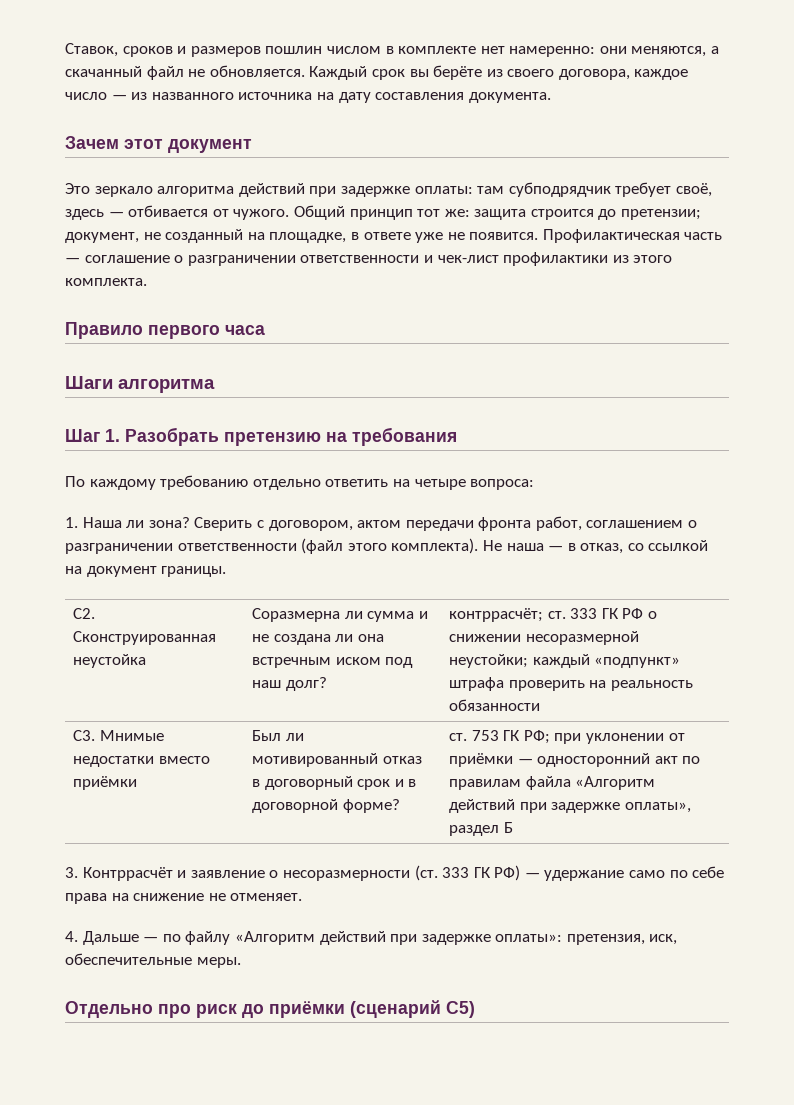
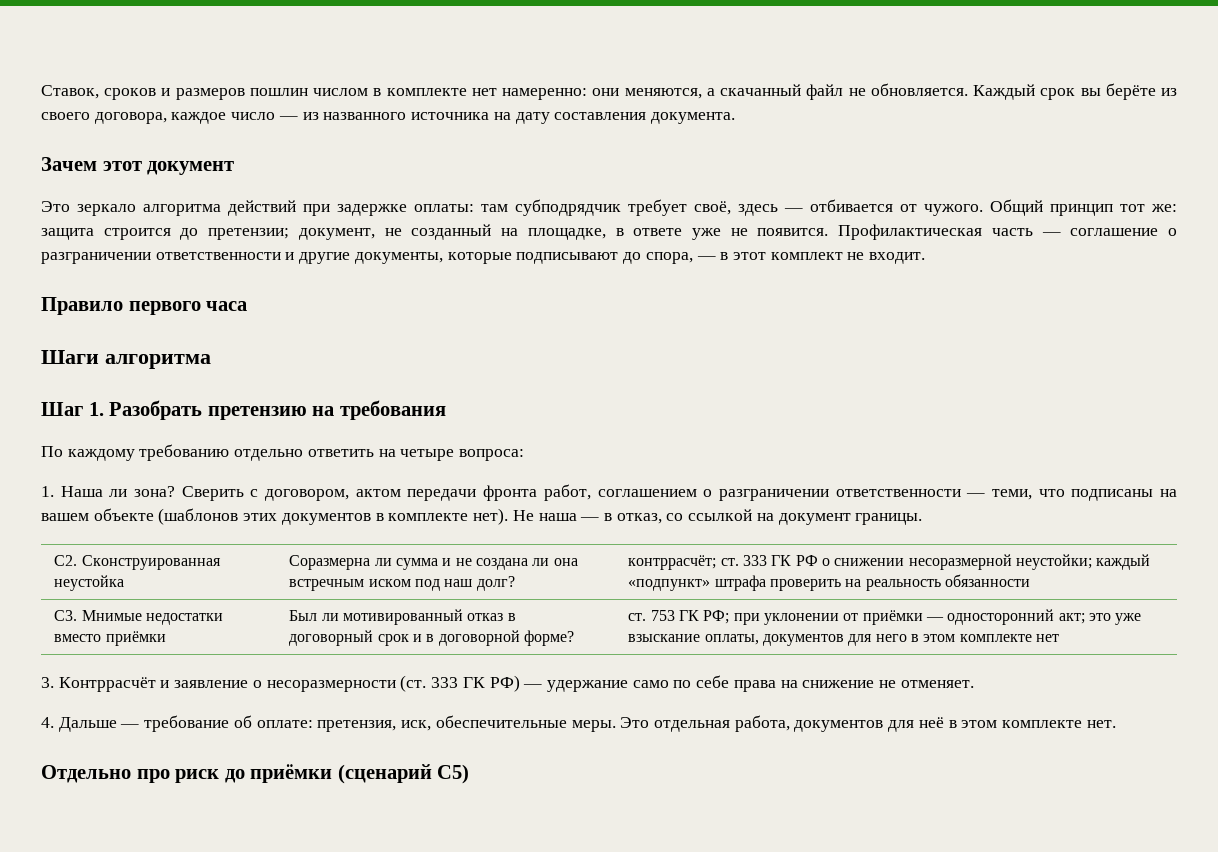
- Профилактическая часть — соглашение о разграничении ответственности и чек-лист профилактики из этого комплекта.
+ Профилактическая часть — соглашение о разграничении ответственности и другие документы, которые подписывают до спора, — в этот комплект не входит.
- Сверить с договором, актом передачи фронта работ, соглашением о разграничении ответственности (файл этого комплекта).
+ Сверить с договором, актом передачи фронта работ, соглашением о разграничении ответственности — теми, что подписаны на вашем объекте (шаблонов этих документов в комплекте нет).
- С3. Мнимые недостатки вместо приёмки | Был ли мотивированный отказ в договорный срок и в договорной форме? | ст. 753 ГК РФ; при уклонении от приёмки — односторонний акт по правилам файла «Алгоритм действий при задержке оплаты», раздел Б
+ С3. Мнимые недостатки вместо приёмки | Был ли мотивированный отказ в договорный срок и в договорной форме? | ст. 753 ГК РФ; при уклонении от приёмки — односторонний акт; это уже взыскание оплаты, документов для него в этом комплекте нет
- 4. Дальше — по файлу «Алгоритм действий при задержке оплаты»: претензия, иск, обеспечительные меры.
+ 4. Дальше — требование об оплате: претензия, иск, обеспечительные меры. Это отдельная работа, документов для неё в этом комплекте нет.

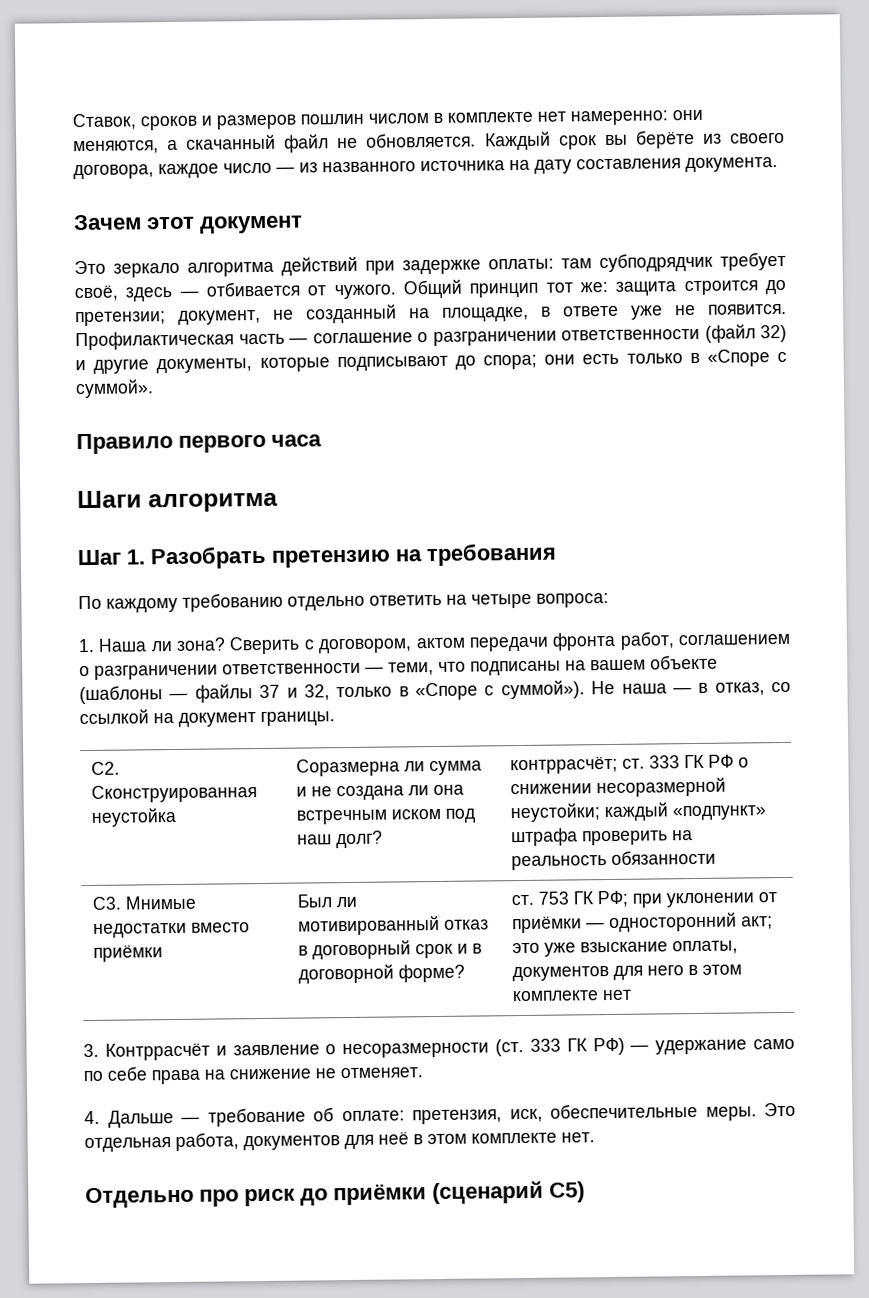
- Профилактическая часть — соглашение о разграничении ответственности и другие документы, которые подписывают до спора, — в этот комплект не входит.
+ Профилактическая часть — соглашение о разграничении ответственности (файл 32) и другие документы, которые подписывают до спора; они есть только в «Споре с суммой».
- Сверить с договором, актом передачи фронта работ, соглашением о разграничении ответственности — теми, что подписаны на вашем объекте (шаблонов этих документов в комплекте нет).
+ Сверить с договором, актом передачи фронта работ, соглашением о разграничении ответственности — теми, что подписаны на вашем объекте (шаблоны — файлы 37 и 32, только в «Споре с суммой»).

